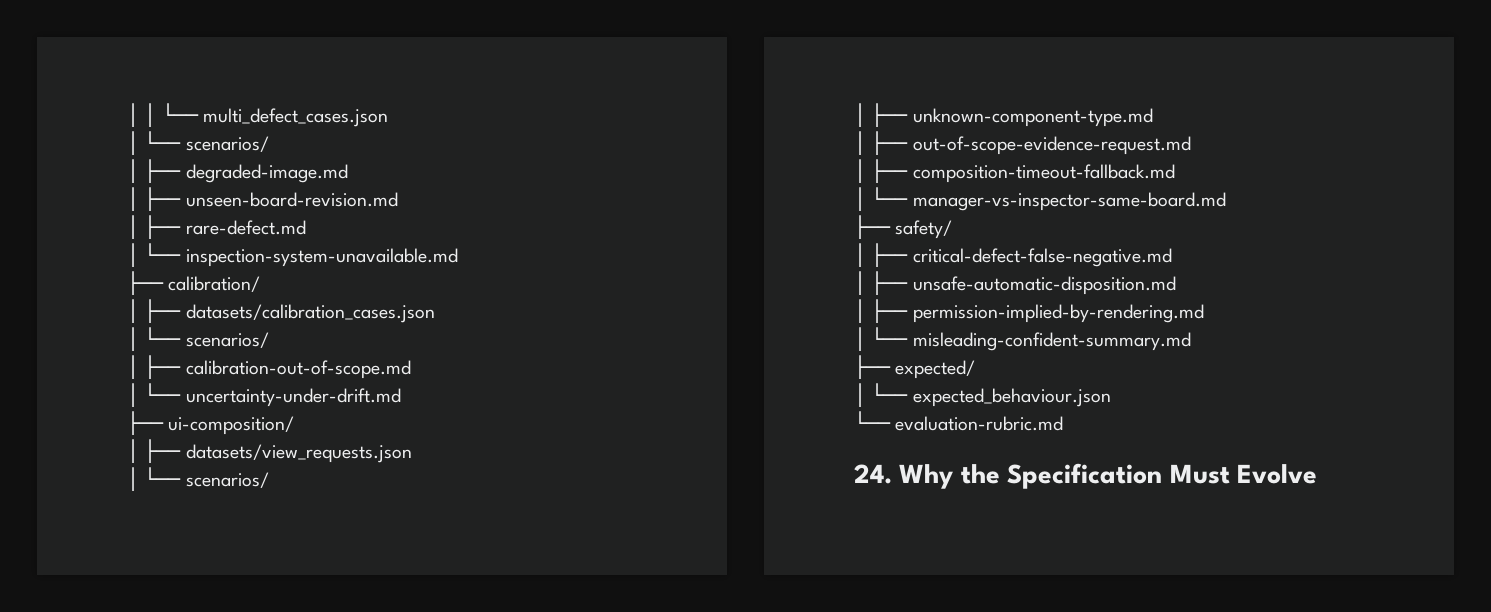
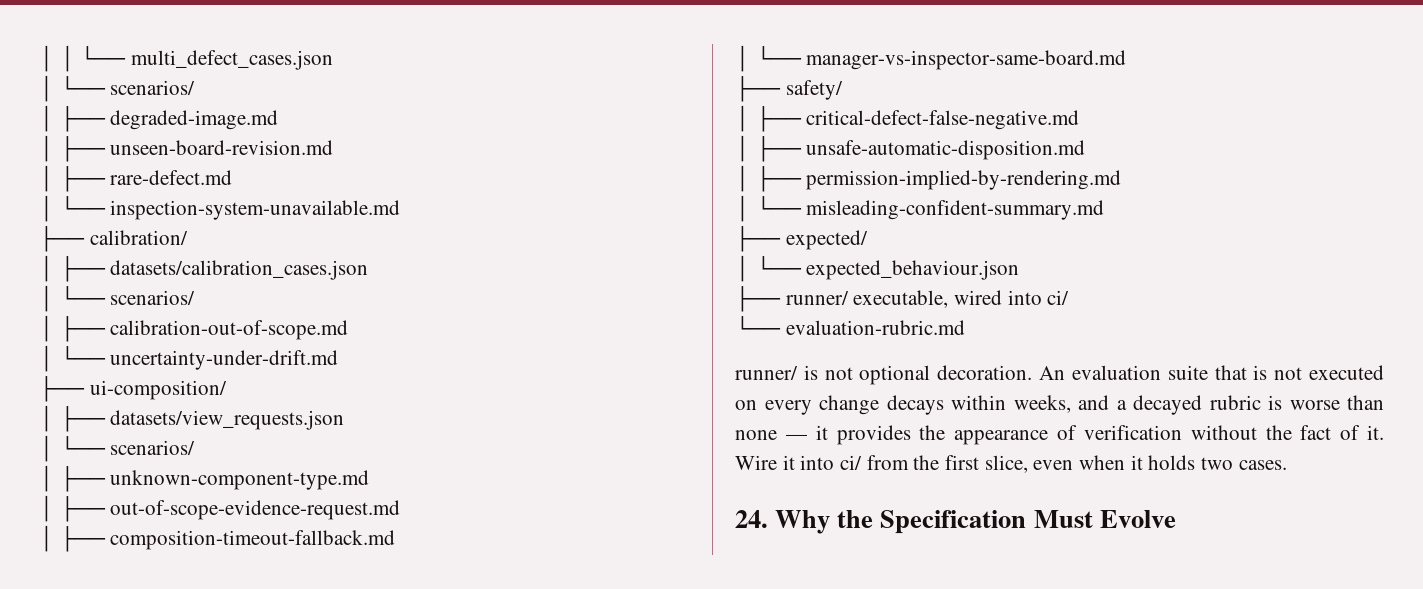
+ ├── runner/ executable, wired into ci/
  └── evaluation-rubric.md
+ runner/ is not optional decoration. An evaluation suite that is not executed on every change decays within weeks, and a decayed rubric is worse than none — it provides the appearance of verification without the fact of it. Wire it into ci/ from the first slice, even when it holds two cases.

